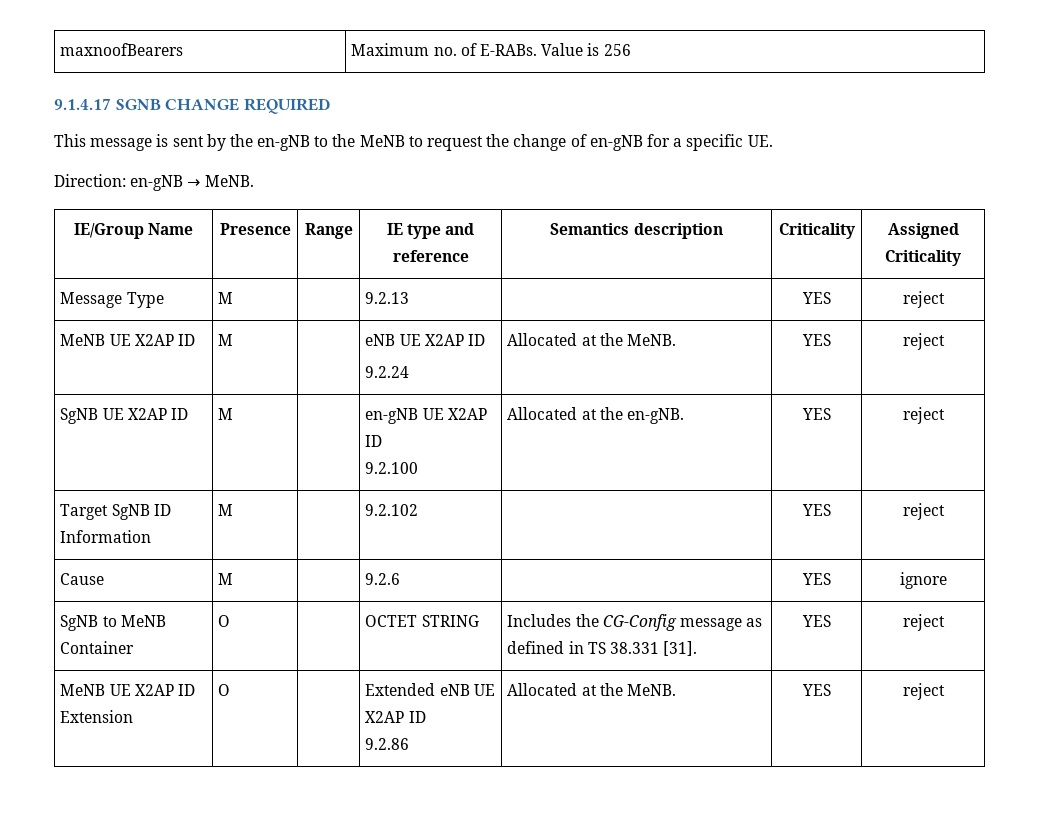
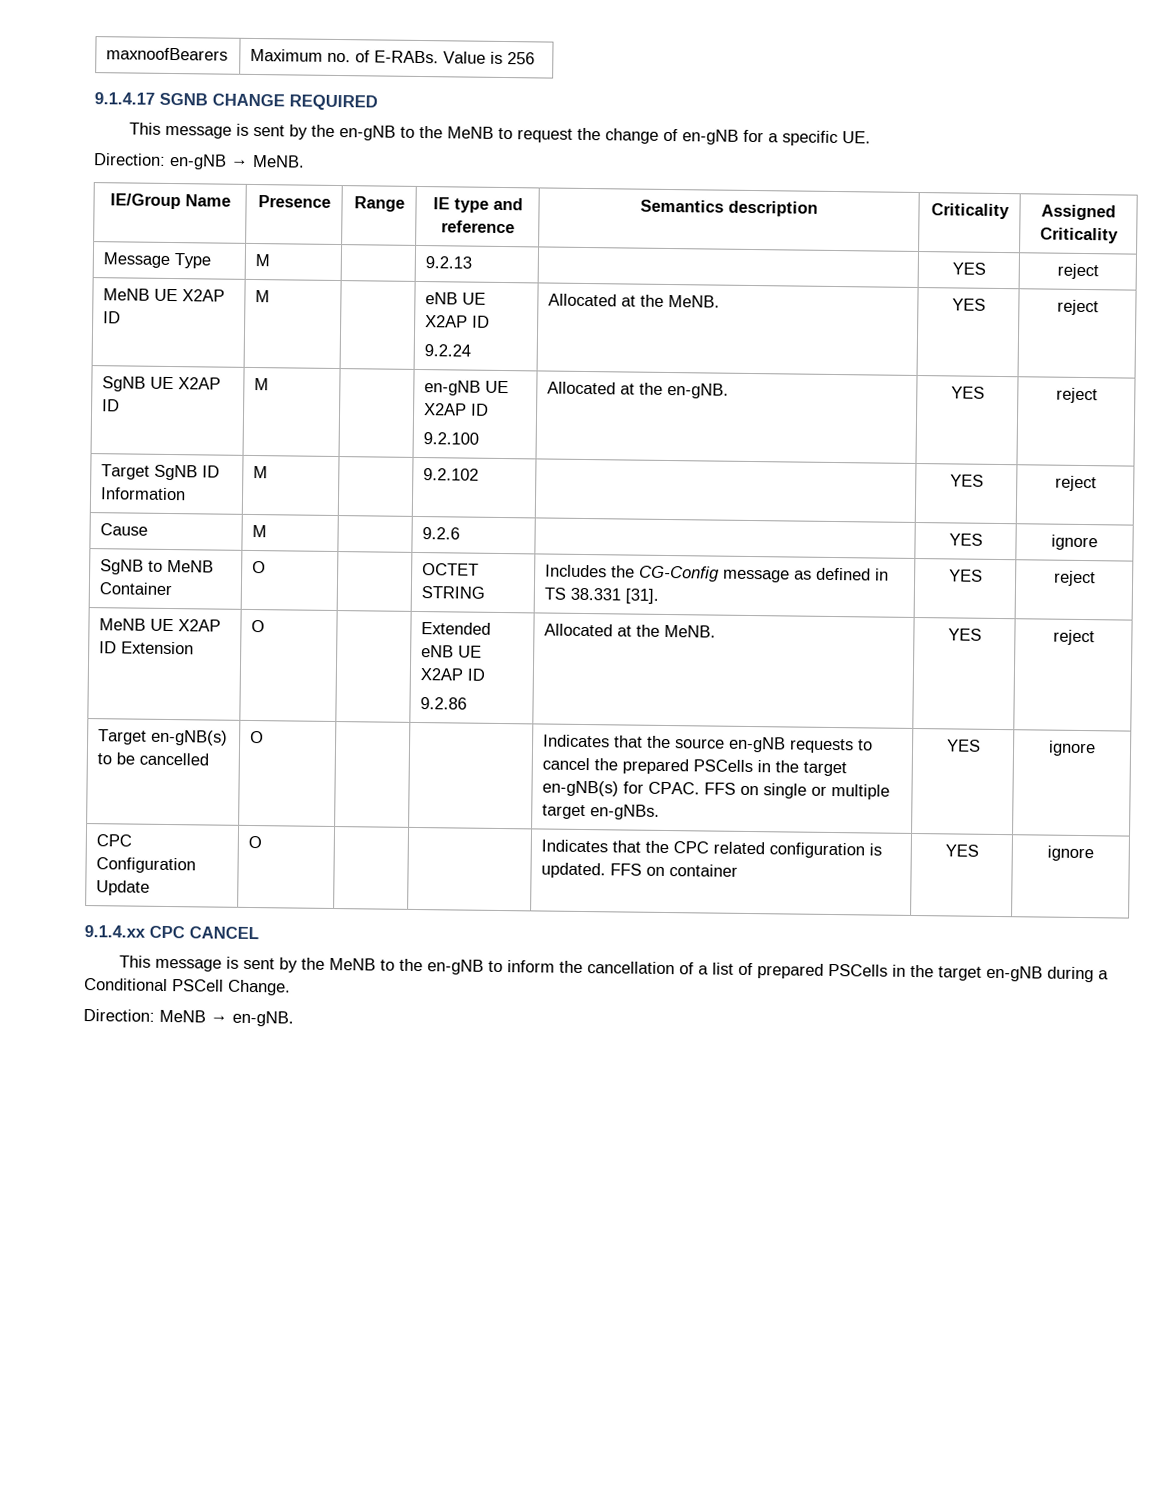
+ Target en-gNB(s) to be cancelled | O | | | Indicates that the source en-gNB requests to cancel the prepared PSCells in the target en-gNB(s) for CPAC. FFS on single or multiple target en-gNBs. | YES | ignore
+ CPC Configuration Update | O | | | Indicates that the CPC related configuration is updated. FFS on container | YES | ignore
+ 9.1.4.xx CPC CANCEL
+ This message is sent by the MeNB to the en-gNB to inform the cancellation of a list of prepared PSCells in the target en-gNB during a Conditional PSCell Change.
+ Direction: MeNB → en-gNB.

